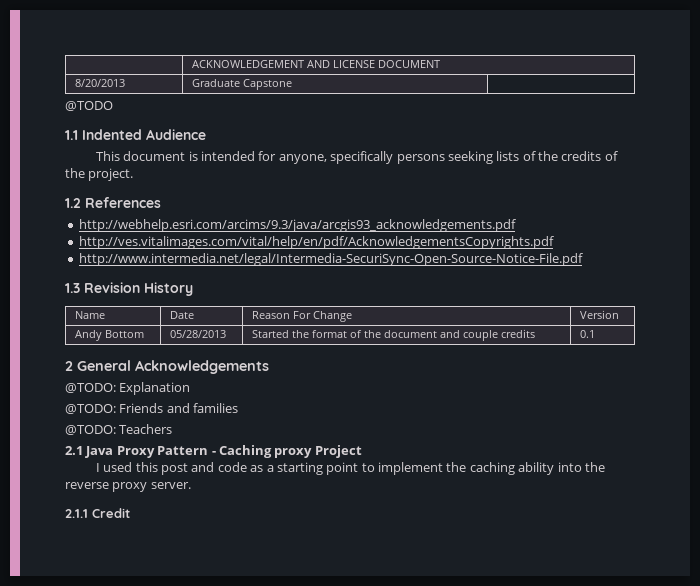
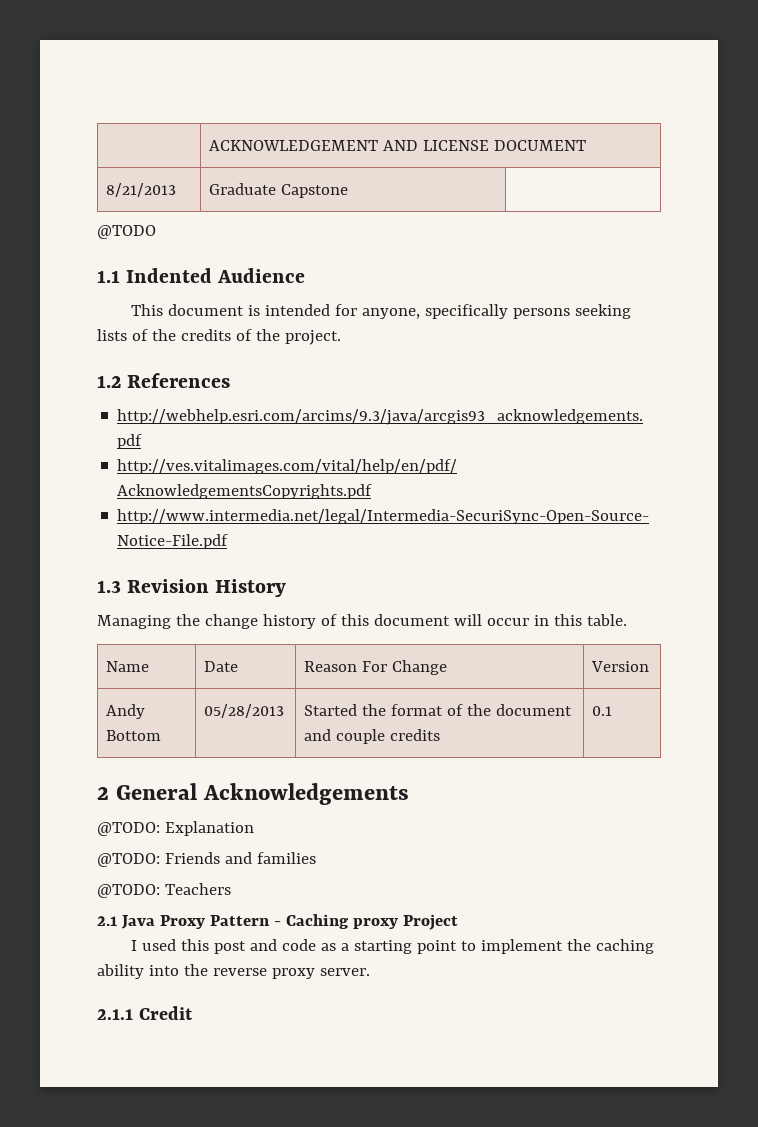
- 8/20/2013 | Graduate Capstone |
+ 8/21/2013 | Graduate Capstone |
+ Managing the change history of this document will occur in this table.

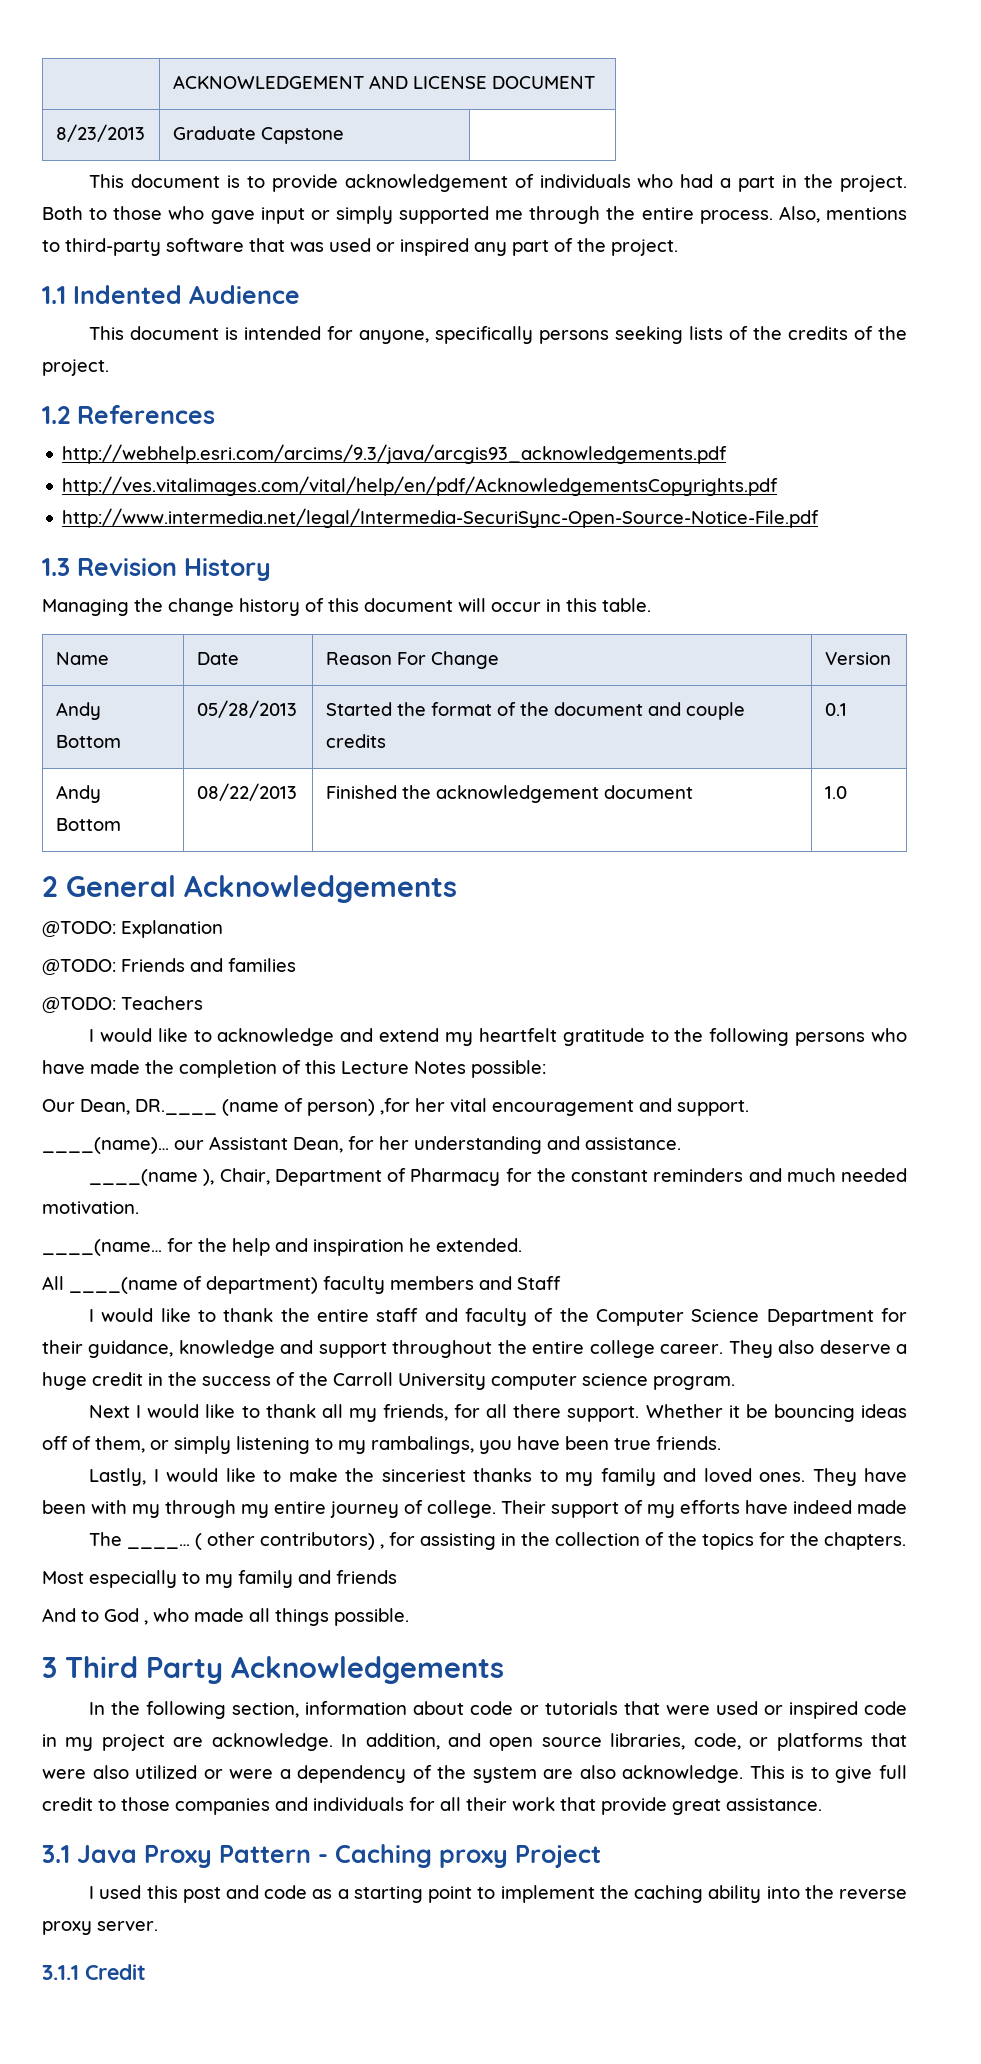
- 8/21/2013 | Graduate Capstone |
+ 8/23/2013 | Graduate Capstone |
- @TODO
+ This document is to provide acknowledgement of individuals who had a part in the project. Both to those who gave input or simply supported me through the entire process. Also, mentions to third-party software that was used or inspired any part of the project.
+ Andy Bottom | 08/22/2013 | Finished the acknowledgement document | 1.0
- 2.1 Java Proxy Pattern - Caching proxy Project
+ I would like to acknowledge and extend my heartfelt gratitude to the following persons who have made the completion of this Lecture Notes possible:
+ Our Dean, DR.____ (name of person) ,for her vital encouragement and support.
+ ____(name)… our Assistant Dean, for her understanding and assistance.
+ ____(name ), Chair, Department of Pharmacy for the constant reminders and much needed motivation.
+ ____(name… for the help and inspiration he extended.
+ All ____(name of department) faculty members and Staff
+ I would like to thank the entire staff and faculty of the Computer Science Department for their guidance, knowledge and support throughout the entire college career. They also deserve a huge credit in the success of the Carroll University computer science program.
+ Next I would like to thank all my friends, for all there support. Whether it be bouncing ideas off of them, or simply listening to my rambalings, you have been true friends.
+ Lastly, I would like to make the sinceriest thanks to my family and loved ones. They have been with my through my entire journey of college. Their support of my efforts have indeed made
+ The ____… ( other contributors) , for assisting in the collection of the topics for the chapters.
+ Most especially to my family and friends
+ And to God , who made all things possible.
+ 3 Third Party Acknowledgements
+ In the following section, information about code or tutorials that were used or inspired code in my project are acknowledge. In addition, and open source libraries, code, or platforms that were also utilized or were a dependency of the system are also acknowledge. This is to give full credit to those companies and individuals for all their work that provide great assistance.
+ 3.1 Java Proxy Pattern - Caching proxy Project
- 2.1.1 Credit
+ 3.1.1 Credit

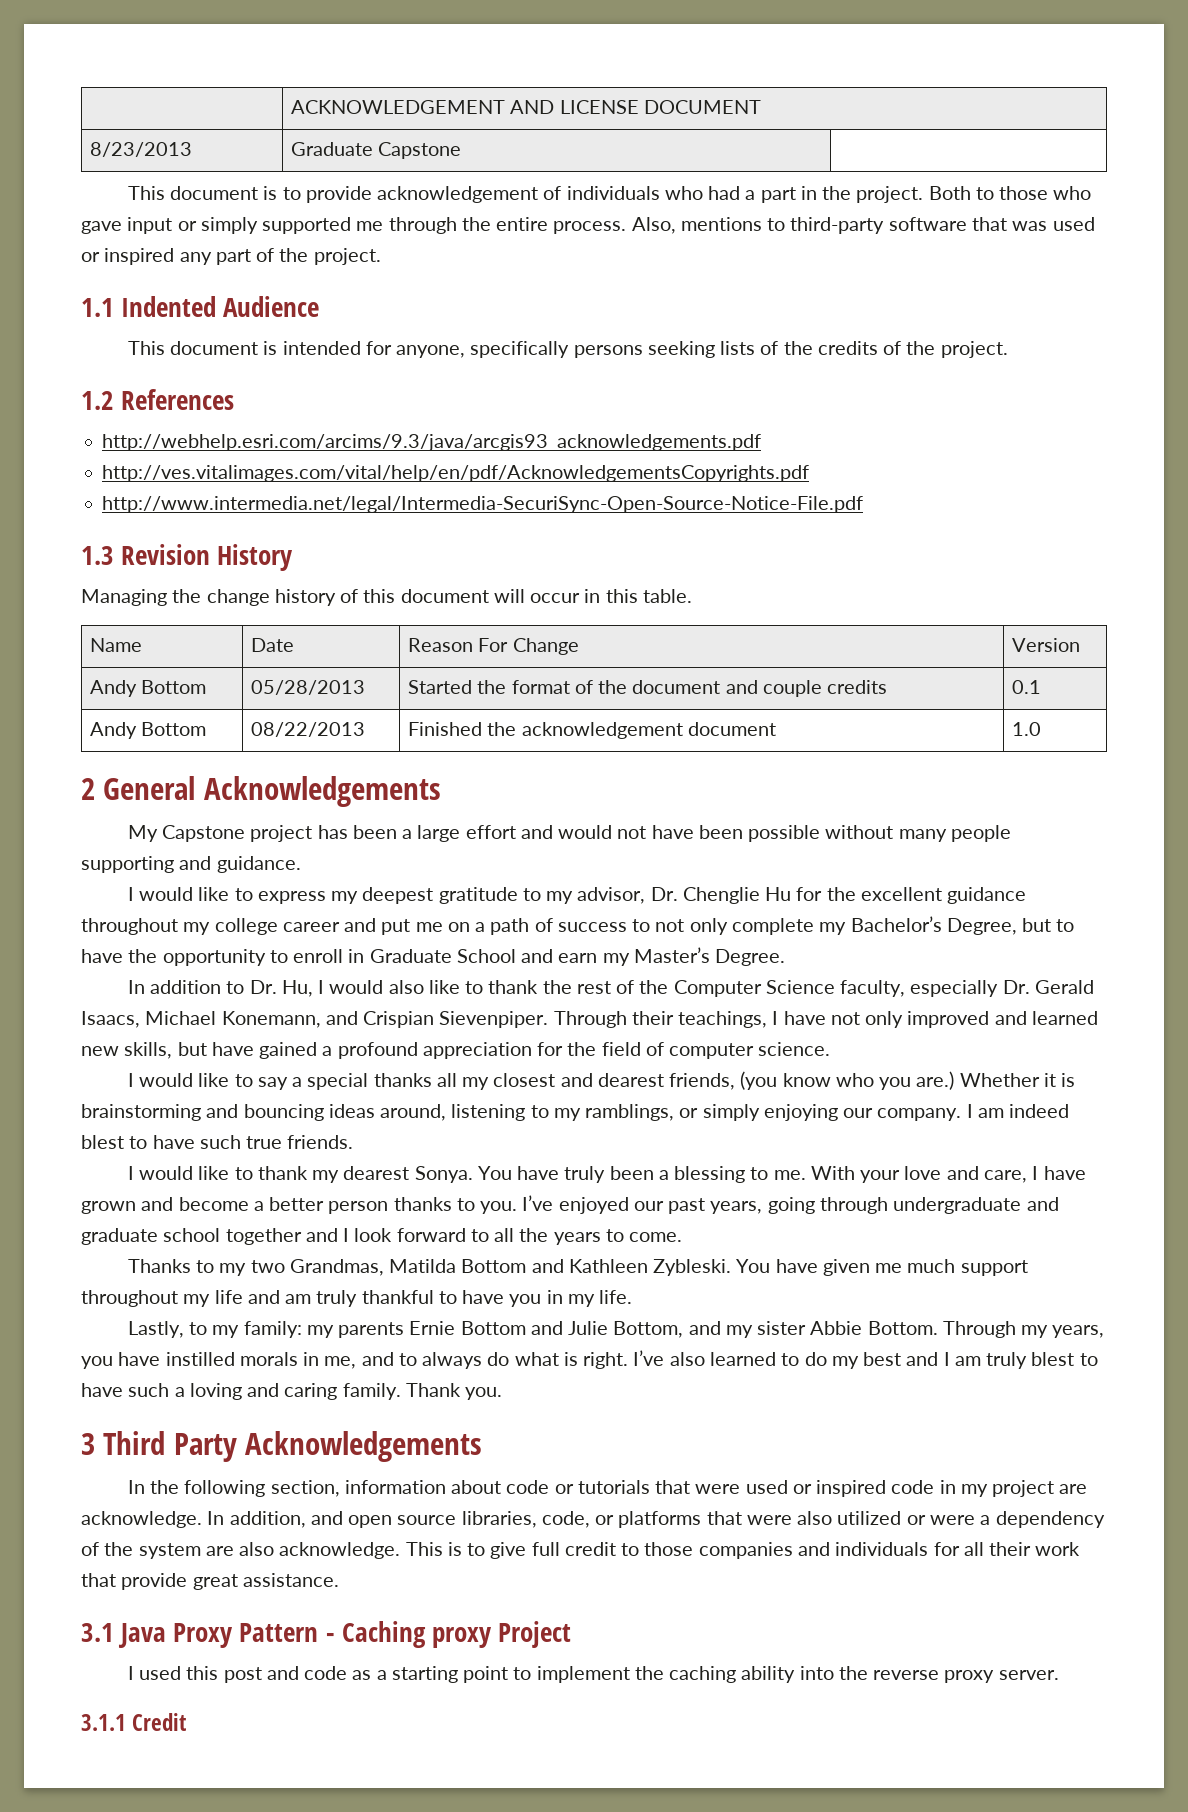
- @TODO: Explanation
- @TODO: Friends and families
- @TODO: Teachers
- I would like to acknowledge and extend my heartfelt gratitude to the following persons who have made the completion of this Lecture Notes possible:
- Our Dean, DR.____ (name of person) ,for her vital encouragement and support.
- ____(name)… our Assistant Dean, for her understanding and assistance.
- ____(name ), Chair, Department of Pharmacy for the constant reminders and much needed motivation.
- ____(name… for the help and inspiration he extended.
- All ____(name of department) faculty members and Staff
- I would like to thank the entire staff and faculty of the Computer Science Department for their guidance, knowledge and support throughout the entire college career. They also deserve a huge credit in the success of the Carroll University computer science program.
- Next I would like to thank all my friends, for all there support. Whether it be bouncing ideas off of them, or simply listening to my rambalings, you have been true friends.
- Lastly, I would like to make the sinceriest thanks to my family and loved ones. They have been with my through my entire journey of college. Their support of my efforts have indeed made
- The ____… ( other contributors) , for assisting in the collection of the topics for the chapters.
- Most especially to my family and friends
- And to God , who made all things possible.
+ My Capstone project has been a large effort and would not have been possible without many people supporting and guidance.
+ I would like to express my deepest gratitude to my advisor, Dr. Chenglie Hu for the excellent guidance throughout my college career and put me on a path of success to not only complete my Bachelor’s Degree, but to have the opportunity to enroll in Graduate School and earn my Master’s Degree.
+ In addition to Dr. Hu, I would also like to thank the rest of the Computer Science faculty, especially Dr. Gerald Isaacs, Michael Konemann, and Crispian Sievenpiper. Through their teachings, I have not only improved and learned new skills, but have gained a profound appreciation for the field of computer science.
+ I would like to say a special thanks all my closest and dearest friends, (you know who you are.) Whether it is brainstorming and bouncing ideas around, listening to my ramblings, or simply enjoying our company. I am indeed blest to have such true friends.
+ I would like to thank my dearest Sonya. You have truly been a blessing to me. With your love and care, I have grown and become a better person thanks to you. I’ve enjoyed our past years, going through undergraduate and graduate school together and I look forward to all the years to come.
+ Thanks to my two Grandmas, Matilda Bottom and Kathleen Zybleski. You have given me much support throughout my life and am truly thankful to have you in my life.
+ Lastly, to my family: my parents Ernie Bottom and Julie Bottom, and my sister Abbie Bottom. Through my years, you have instilled morals in me, and to always do what is right. I’ve also learned to do my best and I am truly blest to have such a loving and caring family. Thank you.

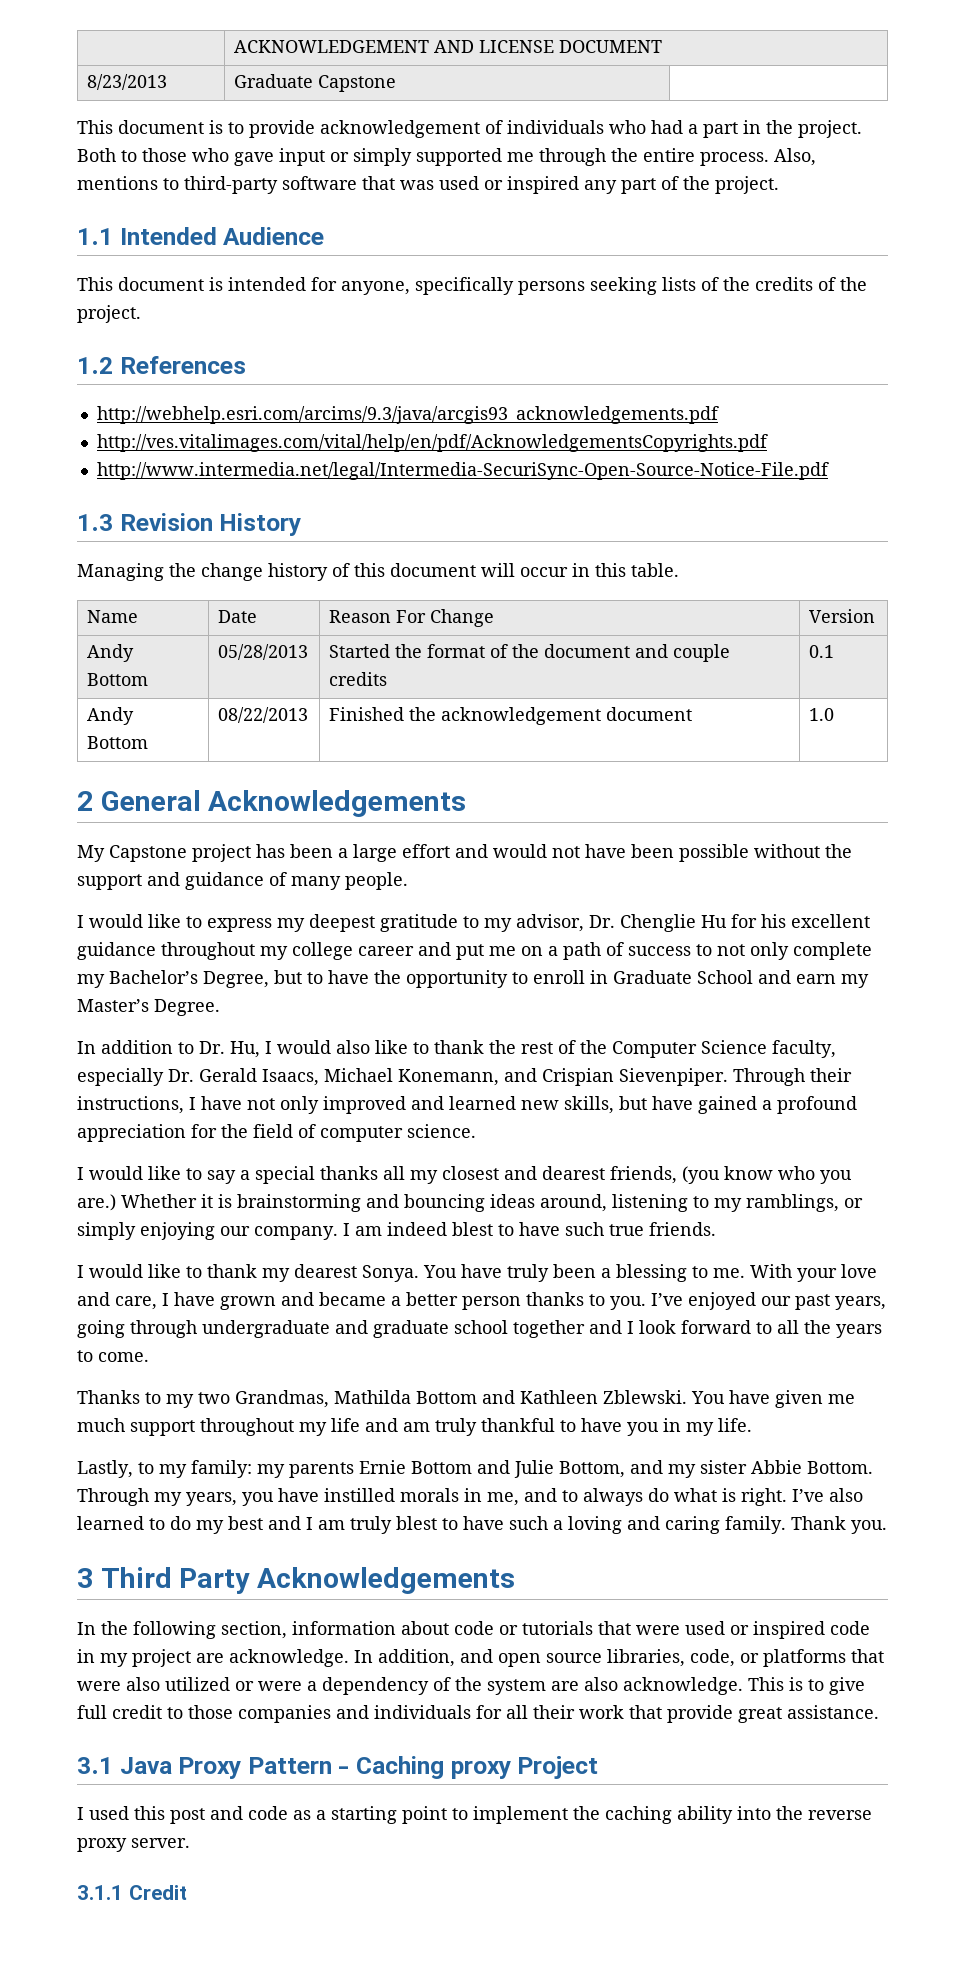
- 1.1 Indented Audience
+ 1.1 Intended Audience
- My Capstone project has been a large effort and would not have been possible without many people supporting and guidance.
+ My Capstone project has been a large effort and would not have been possible without the support and guidance of many people.
- I would like to express my deepest gratitude to my advisor, Dr. Chenglie Hu for the excellent guidance throughout my college career and put me on a path of success to not only complete my Bachelor’s Degree, but to have the opportunity to enroll in Graduate School and earn my Master’s Degree.
+ I would like to express my deepest gratitude to my advisor, Dr. Chenglie Hu for his excellent guidance throughout my college career and put me on a path of success to not only complete my Bachelor’s Degree, but to have the opportunity to enroll in Graduate School and earn my Master’s Degree.
- Through their teachings, I have not only improved and learned new skills, but have gained a profound appreciation for the field of computer science.
+ Through their instructions, I have not only improved and learned new skills, but have gained a profound appreciation for the field of computer science.
- With your love and care, I have grown and become a better person thanks to you.
+ With your love and care, I have grown and became a better person thanks to you.
- Thanks to my two Grandmas, Matilda Bottom and Kathleen Zybleski.
+ Thanks to my two Grandmas, Mathilda Bottom and Kathleen Zblewski.

